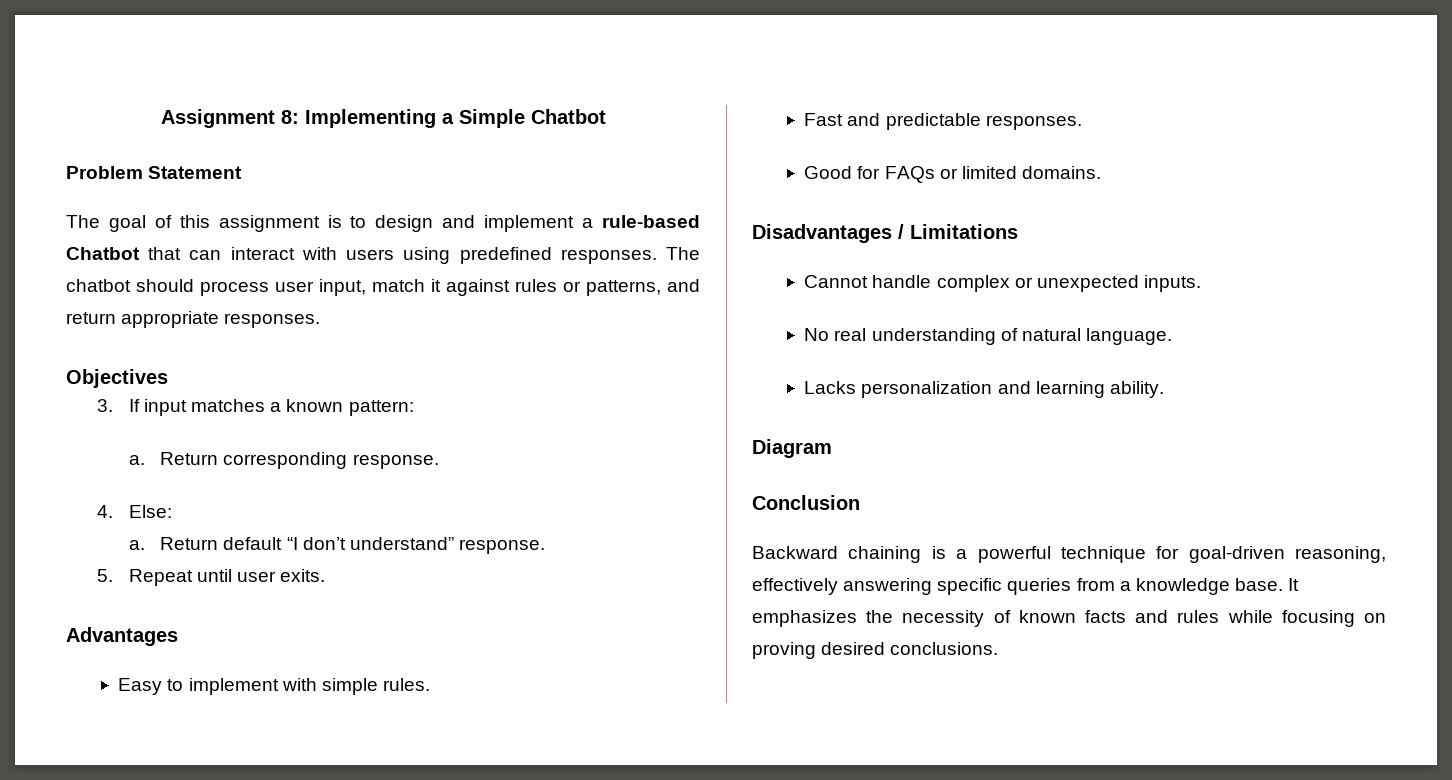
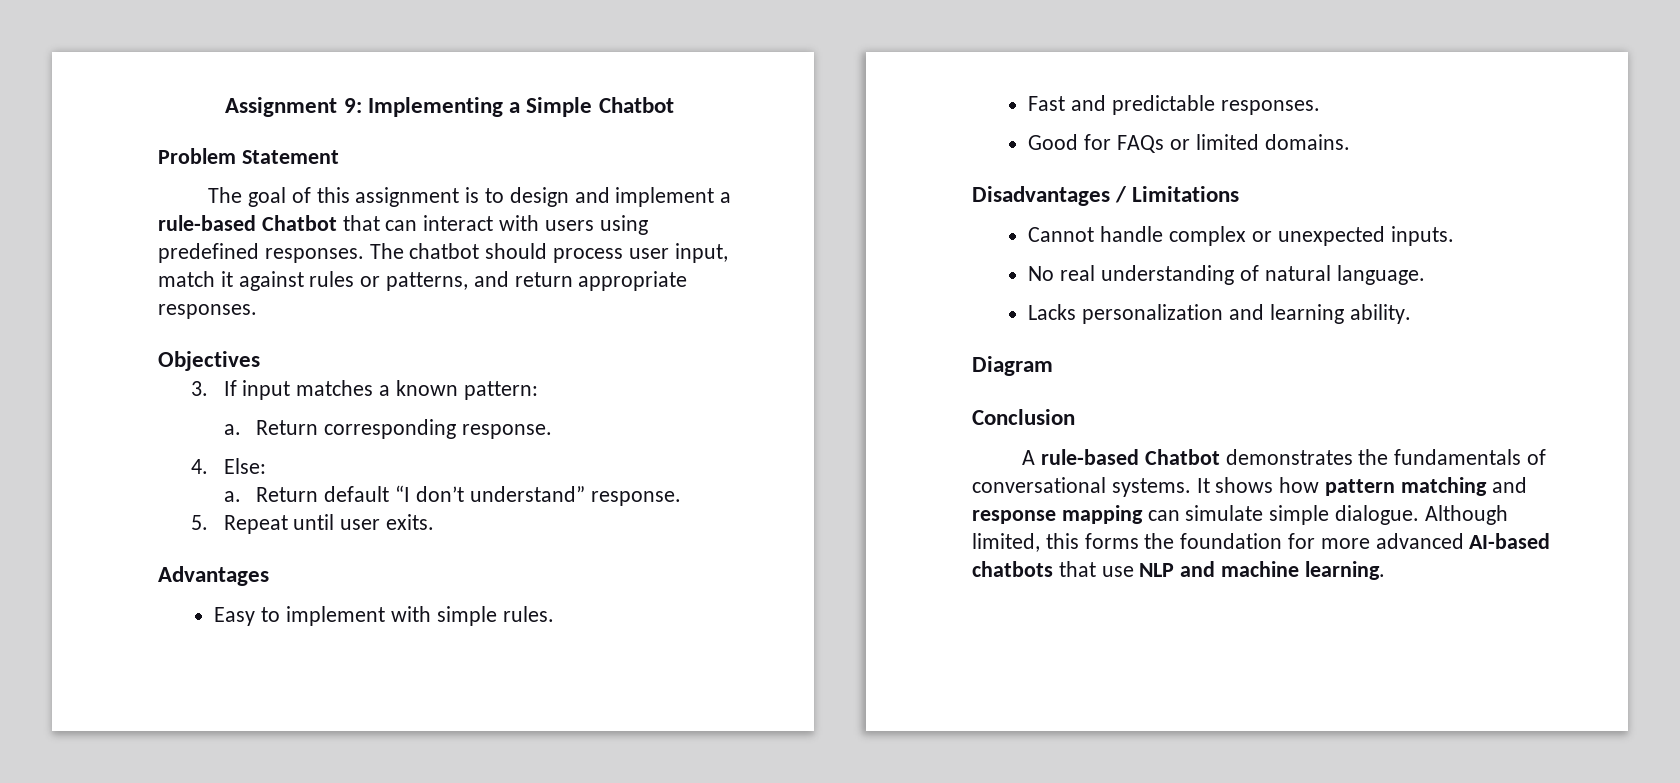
- Assignment 8: Implementing a Simple Chatbot
+ Assignment 9: Implementing a Simple Chatbot
- Backward chaining is a powerful technique for goal-driven reasoning, effectively answering specific queries from a knowledge base. It emphasizes the necessity of known facts and rules while focusing on proving desired conclusions.
+ A rule-based Chatbot demonstrates the fundamentals of conversational systems. It shows how pattern matching and response mapping can simulate simple dialogue. Although limited, this forms the foundation for more advanced AI-based chatbots that use NLP and machine learning.

